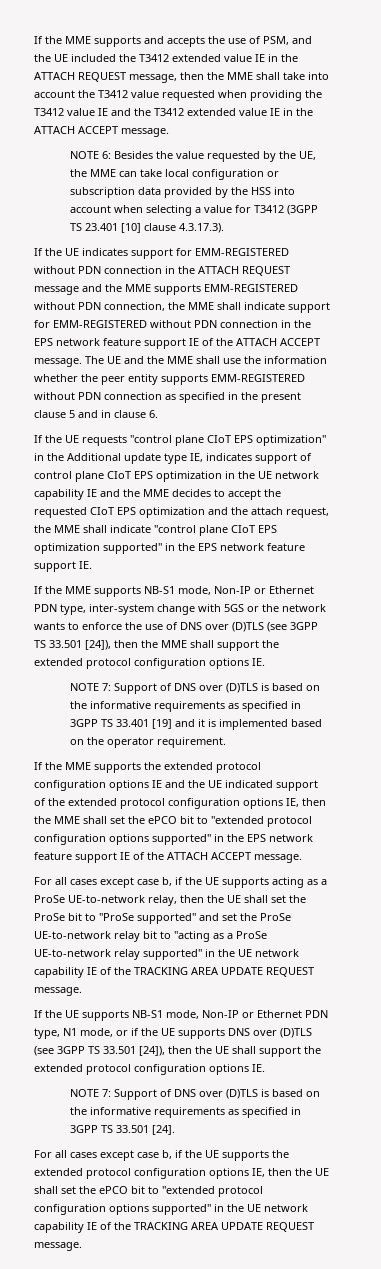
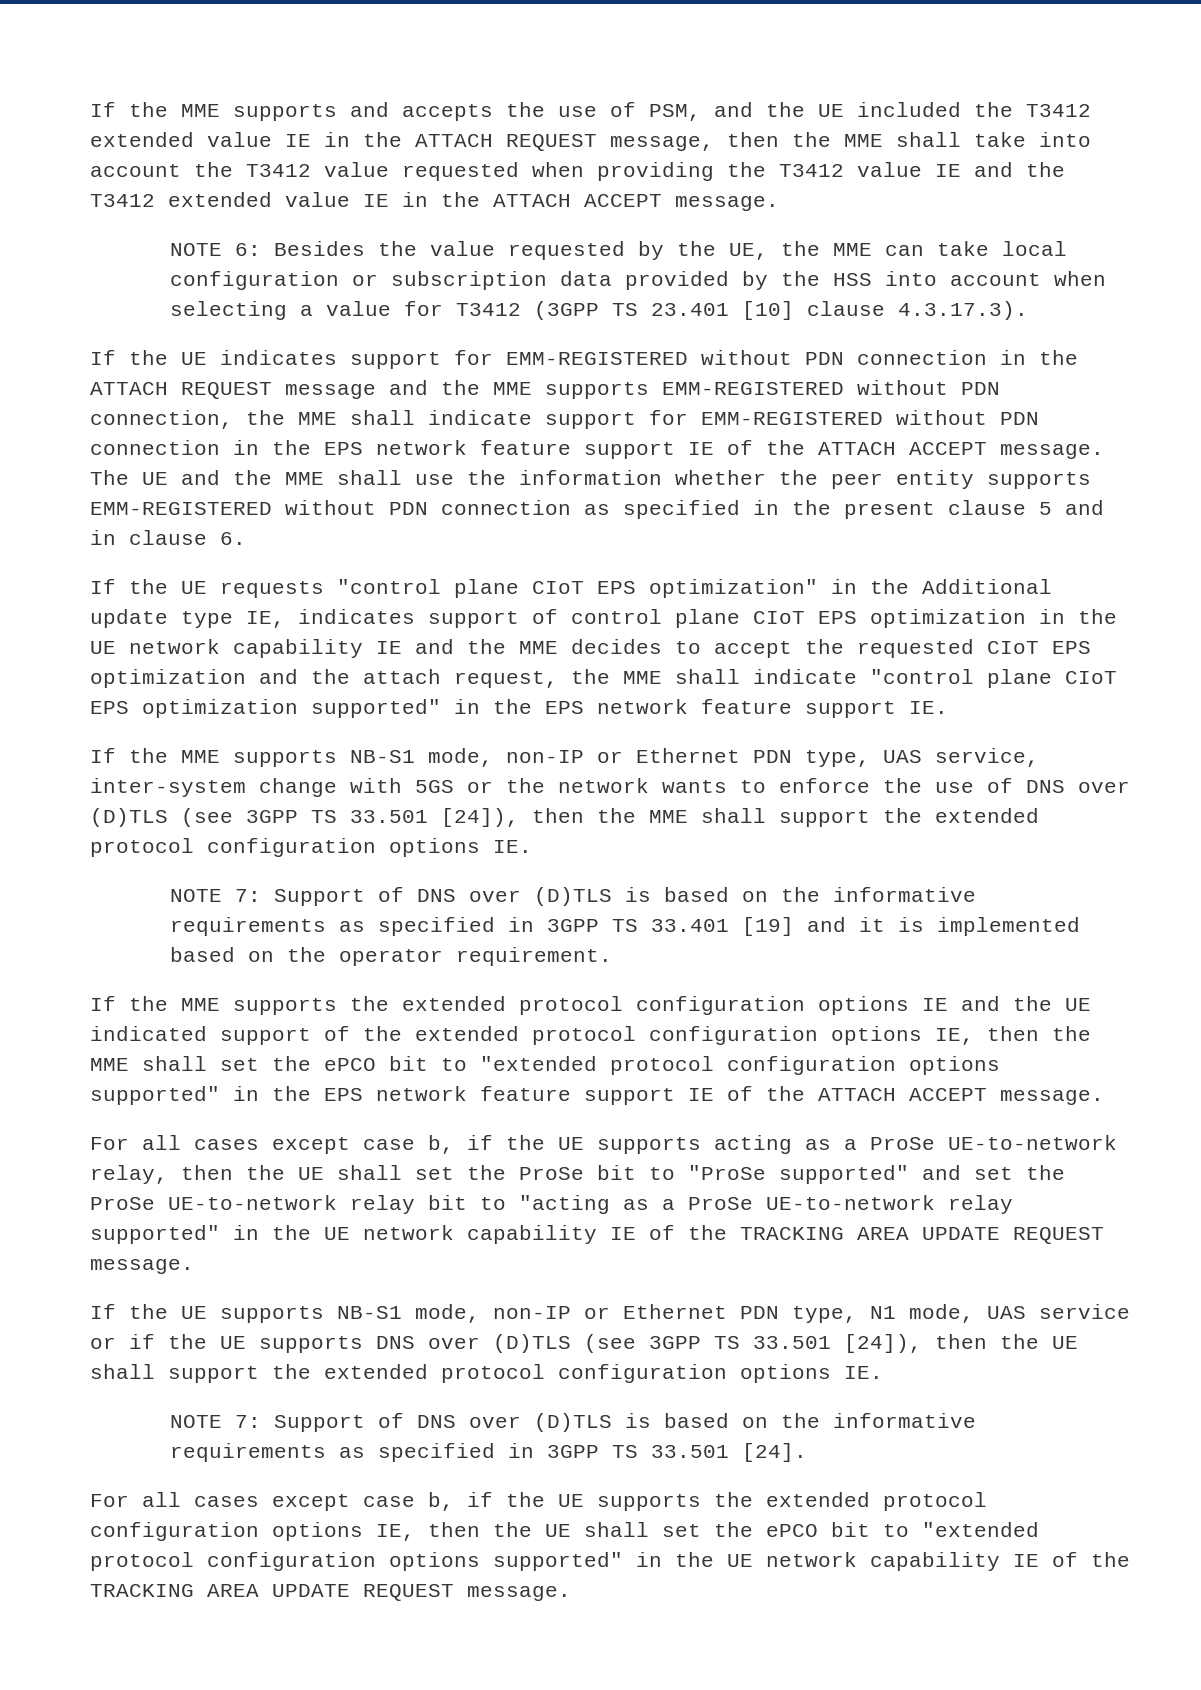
- If the MME supports NB-S1 mode, Non-IP or Ethernet PDN type, inter-system change with 5GS or the network wants to enforce the use of DNS over (D)TLS (see 3GPP TS 33.501 [24]), then the MME shall support the extended protocol configuration options IE.
+ If the MME supports NB-S1 mode, non-IP or Ethernet PDN type, UAS service, inter-system change with 5GS or the network wants to enforce the use of DNS over (D)TLS (see 3GPP TS 33.501 [24]), then the MME shall support the extended protocol configuration options IE.
- If the UE supports NB-S1 mode, Non-IP or Ethernet PDN type, N1 mode, or if the UE supports DNS over (D)TLS (see 3GPP TS 33.501 [24]), then the UE shall support the extended protocol configuration options IE.
+ If the UE supports NB-S1 mode, non-IP or Ethernet PDN type, N1 mode, UAS service or if the UE supports DNS over (D)TLS (see 3GPP TS 33.501 [24]), then the UE shall support the extended protocol configuration options IE.

